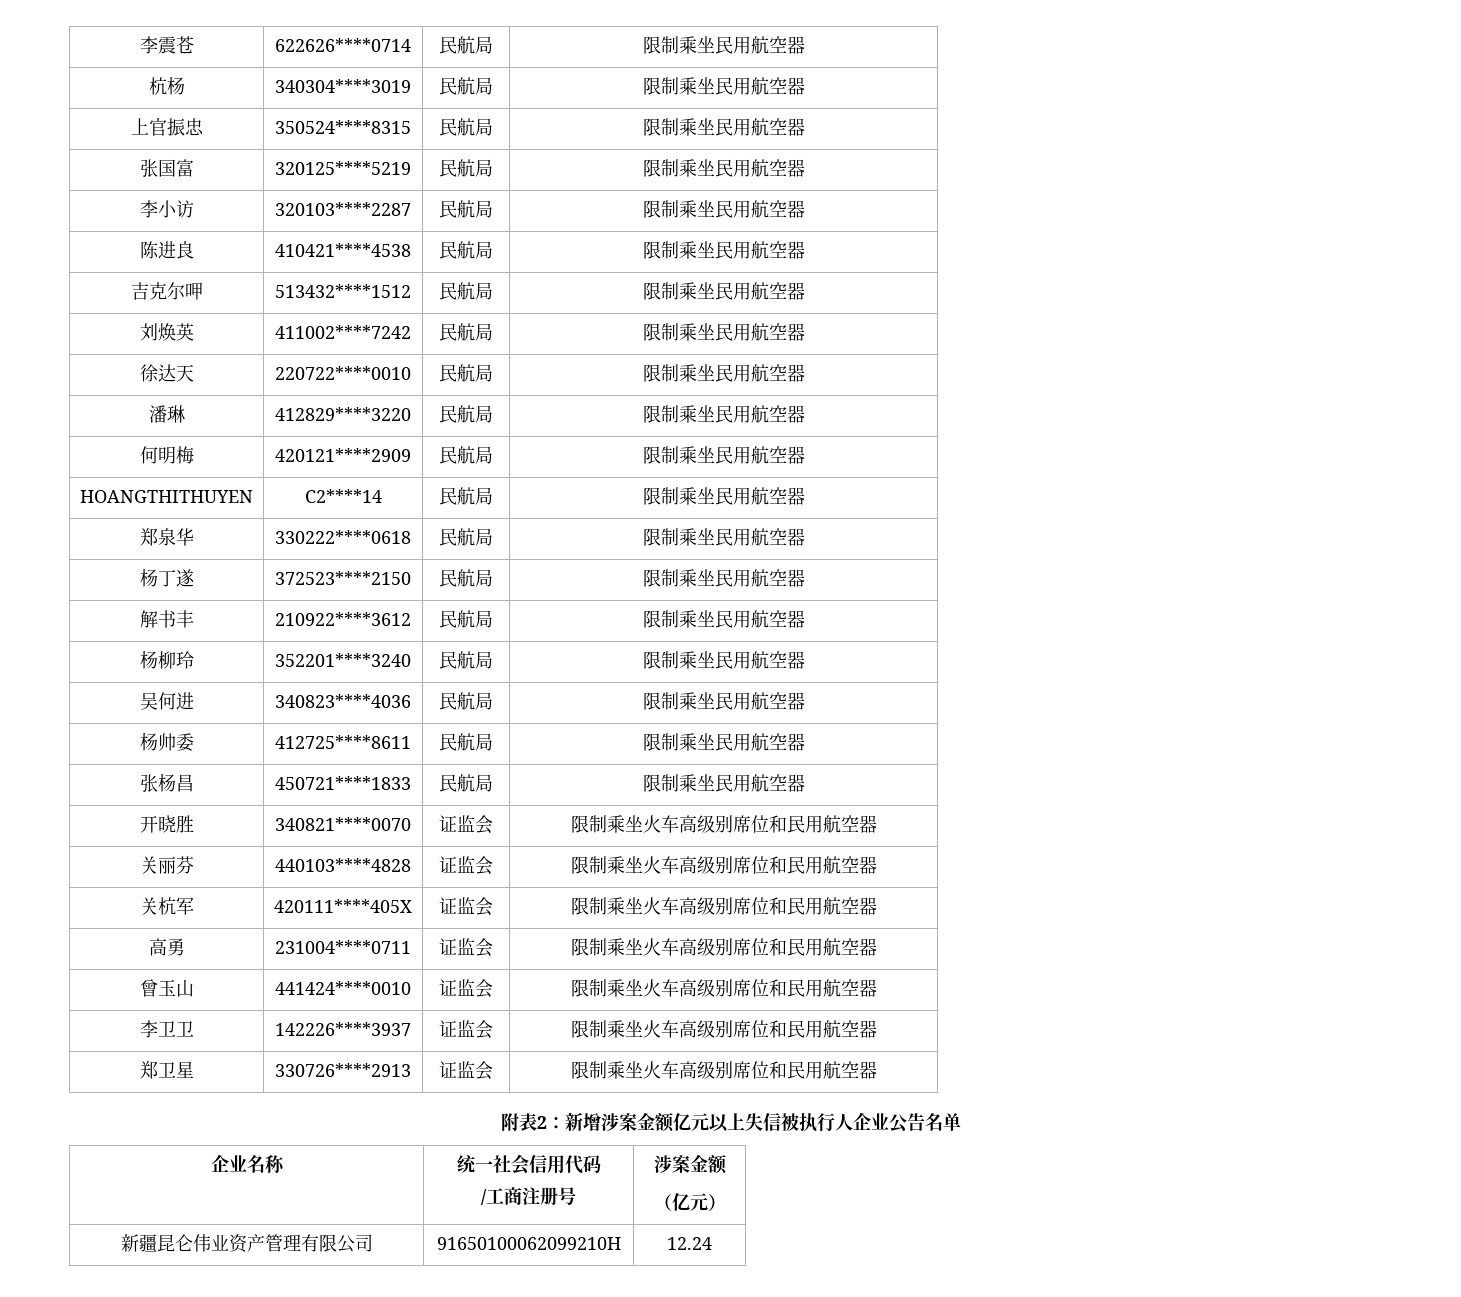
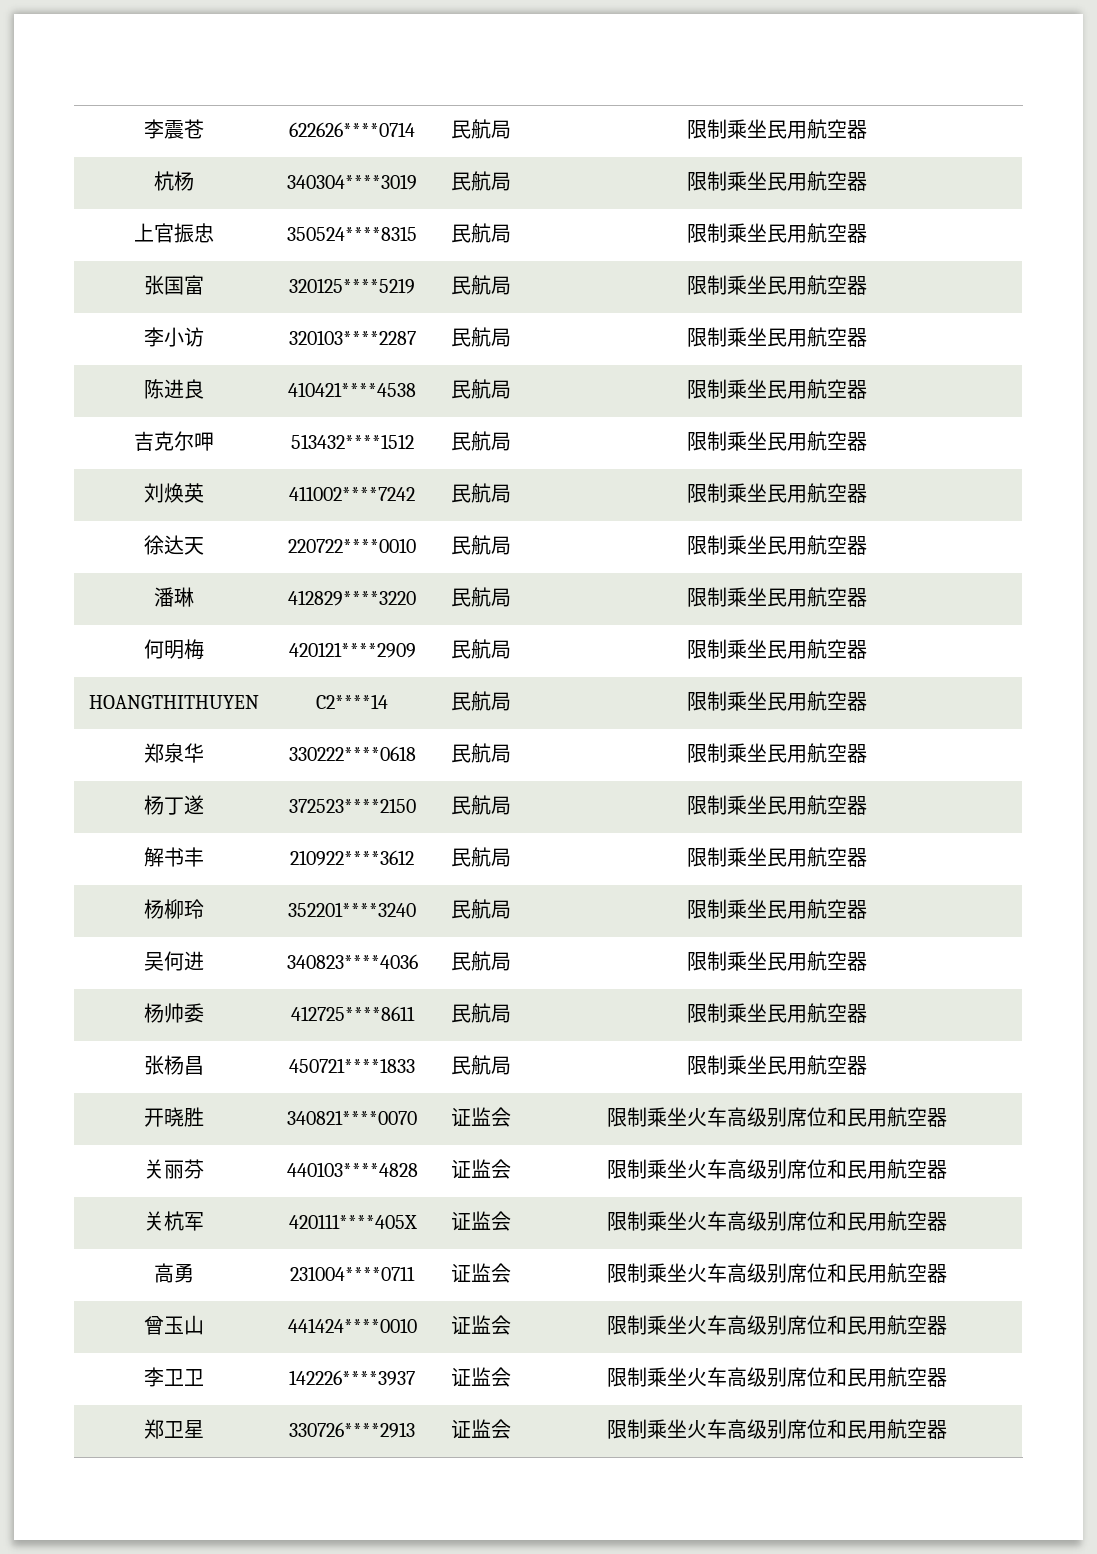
- 附表2：新增涉案金额亿元以上失信被执行人企业公告名单
- 企业名称 | 统一社会信用代码
- /工商注册号 | 涉案金额
- （亿元）
- 新疆昆仑伟业资产管理有限公司 | 91650100062099210H | 12.24

